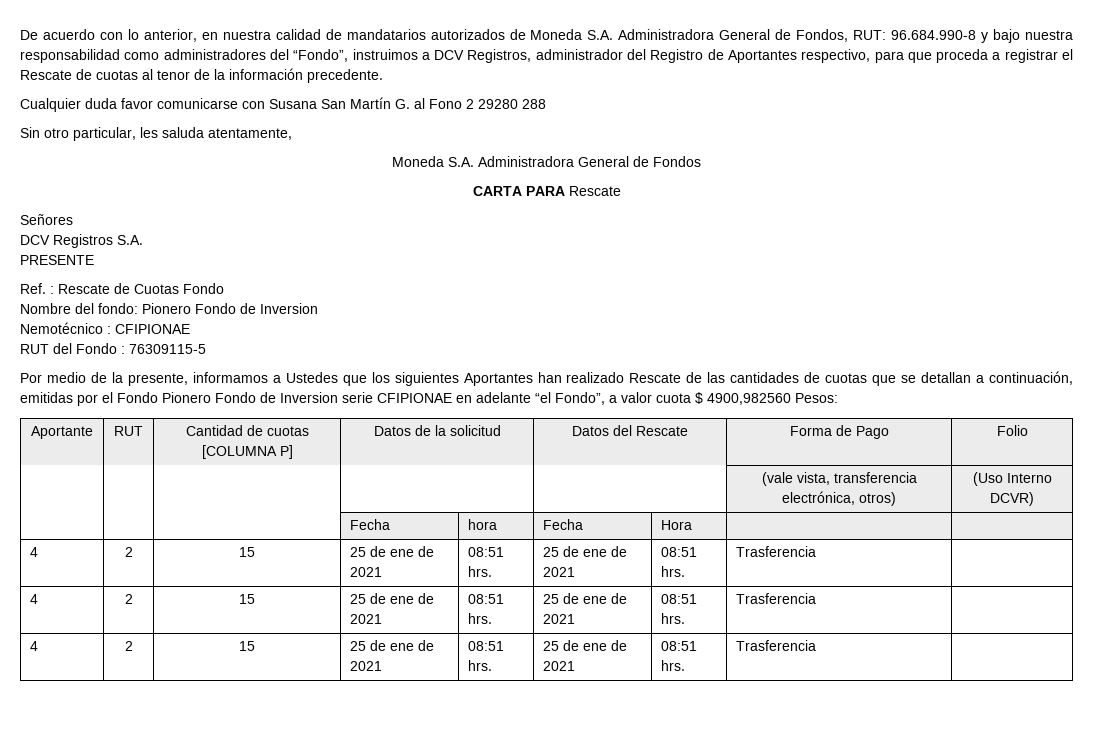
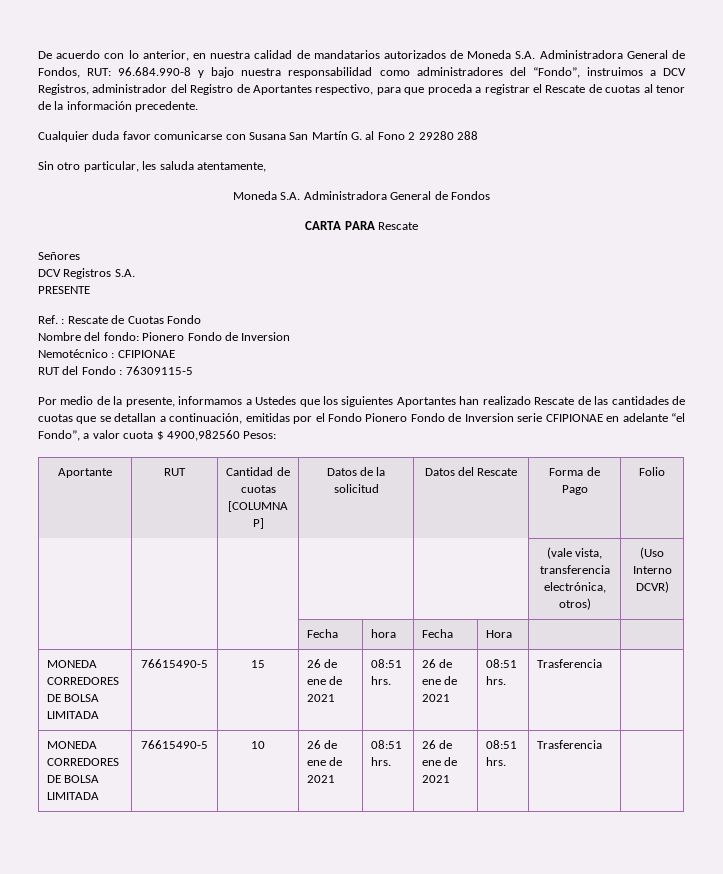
  | | | Fecha | hora | Fecha | Hora | |
- 4 | 2 | 15 | 25 de ene de 2021 | 08:51 hrs. | 25 de ene de 2021 | 08:51 hrs. | Trasferencia |
- 4 | 2 | 15 | 25 de ene de 2021 | 08:51 hrs. | 25 de ene de 2021 | 08:51 hrs. | Trasferencia |
- 4 | 2 | 15 | 25 de ene de 2021 | 08:51 hrs. | 25 de ene de 2021 | 08:51 hrs. | Trasferencia |
+ MONEDA CORREDORES DE BOLSA LIMITADA | 76615490-5 | 15 | 26 de ene de 2021 | 08:51 hrs. | 26 de ene de 2021 | 08:51 hrs. | Trasferencia |
+ MONEDA CORREDORES DE BOLSA LIMITADA | 76615490-5 | 10 | 26 de ene de 2021 | 08:51 hrs. | 26 de ene de 2021 | 08:51 hrs. | Trasferencia |

